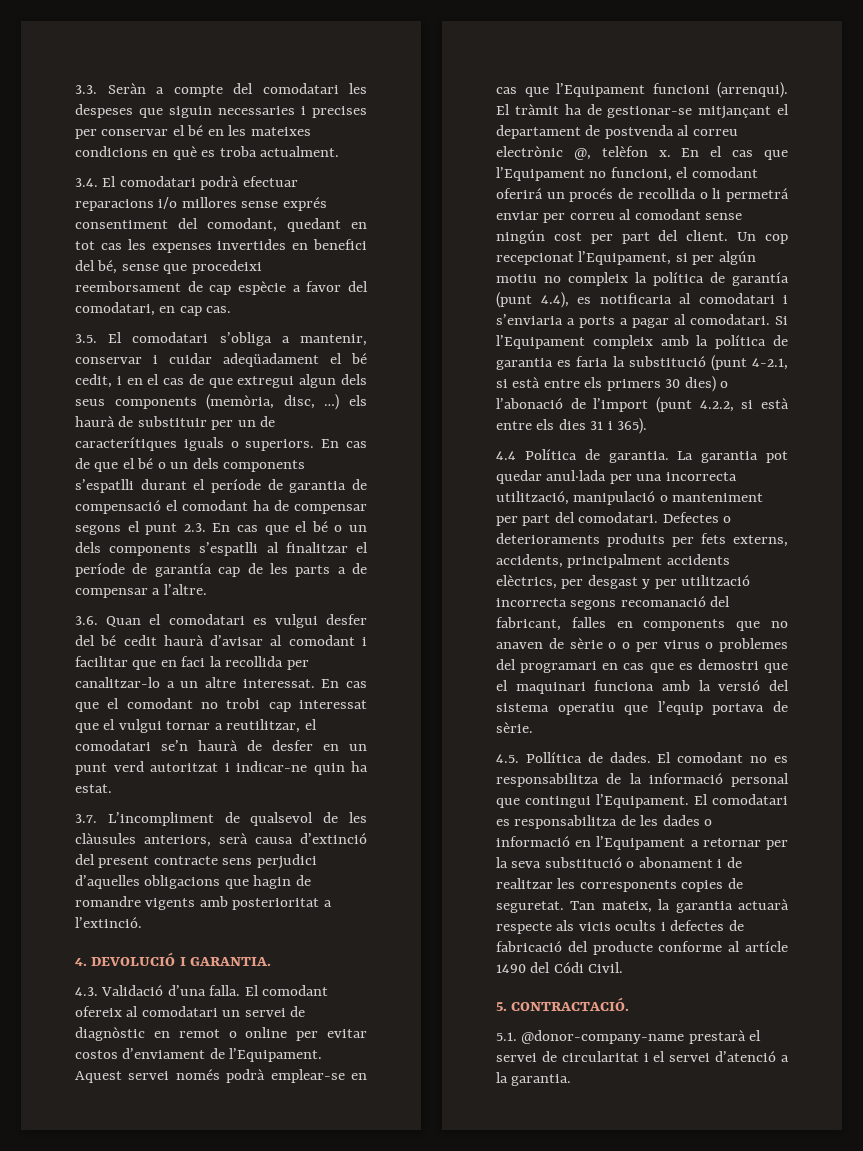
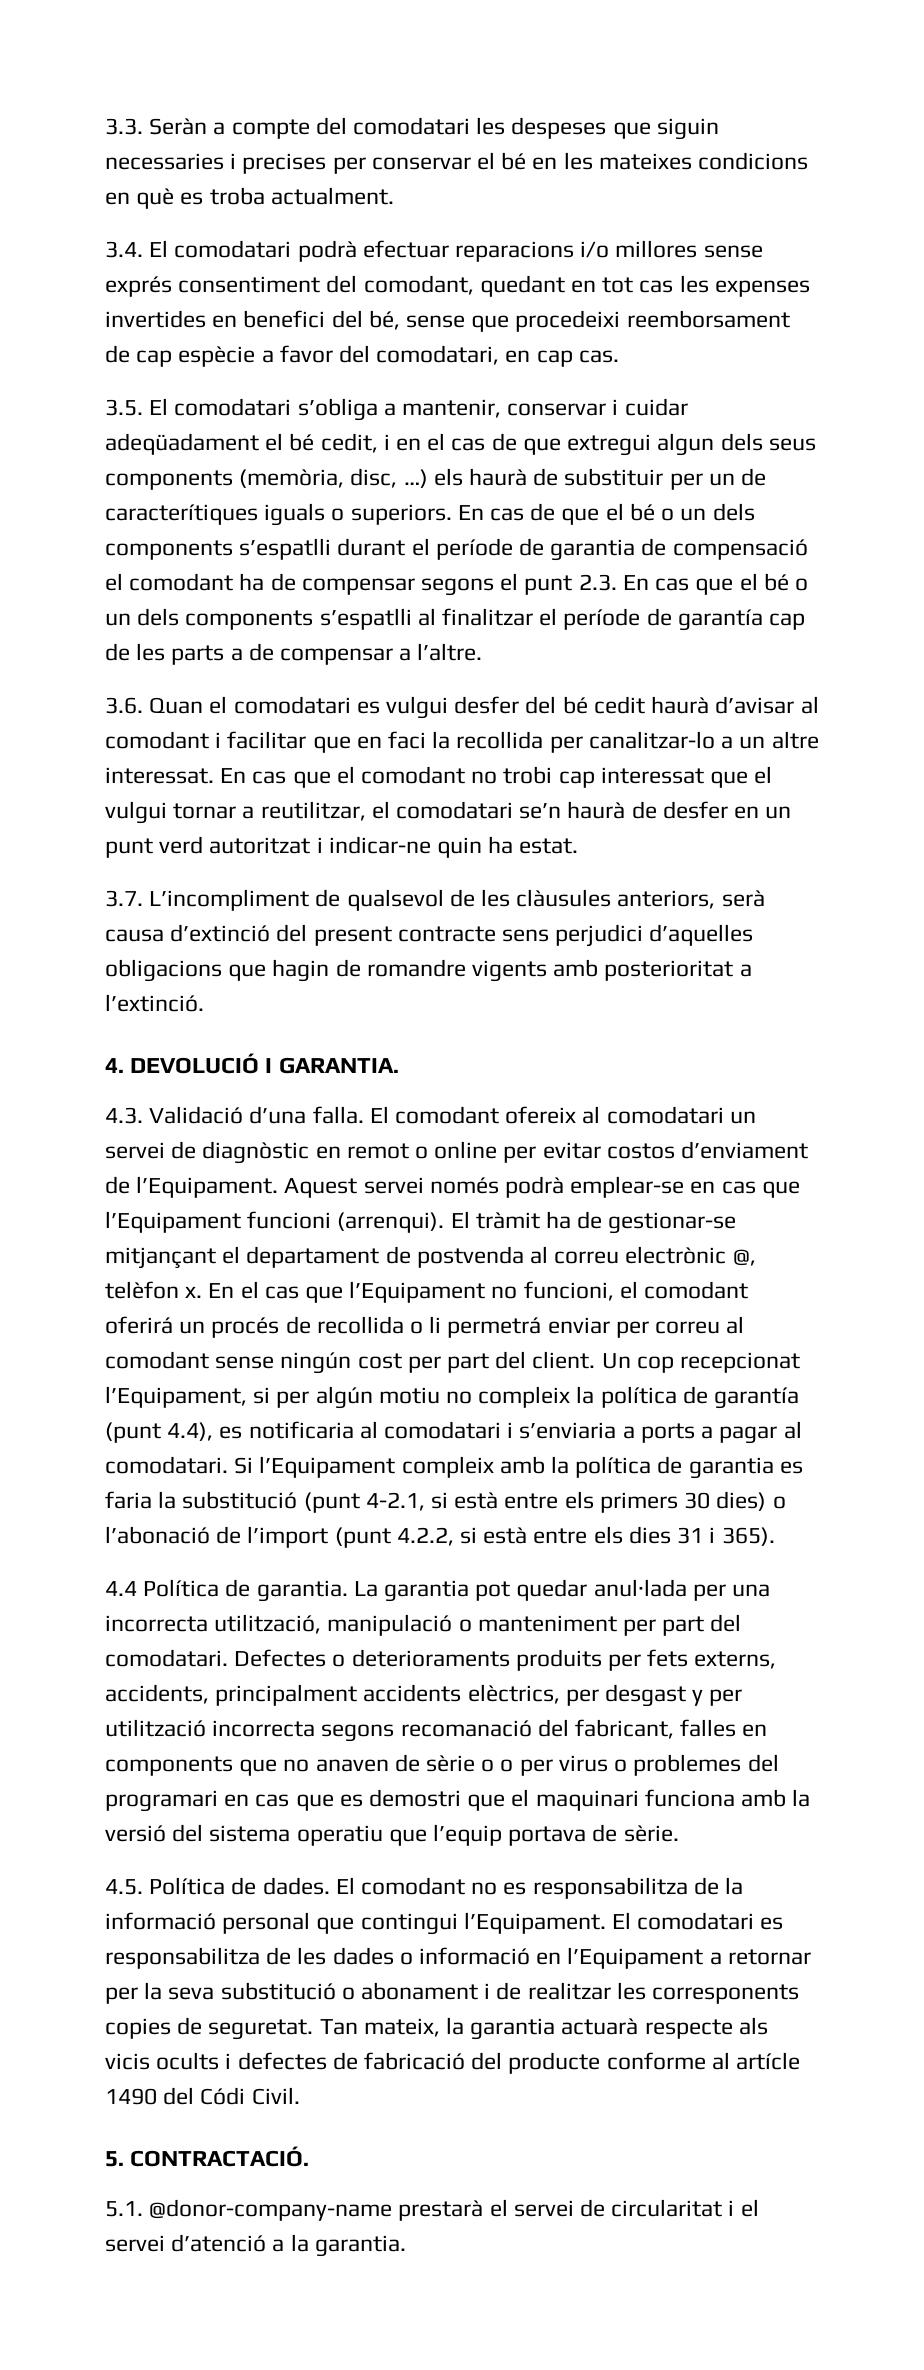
- 4.5. Pollítica de dades.
+ 4.5. Política de dades.

